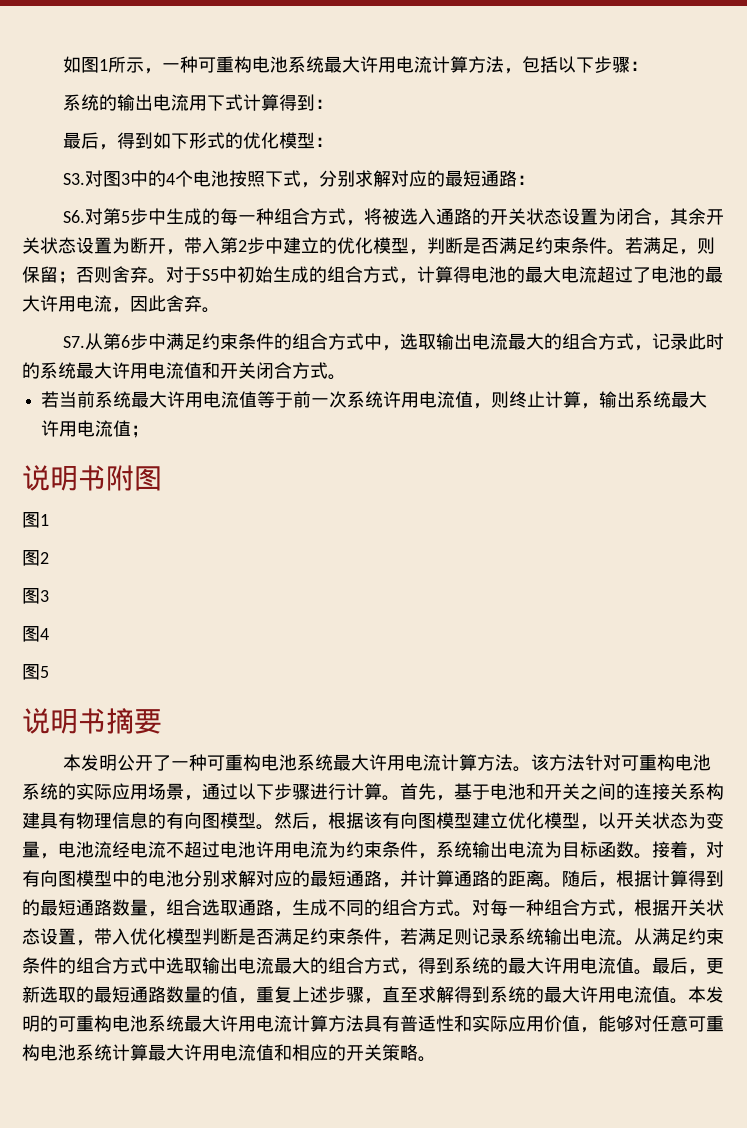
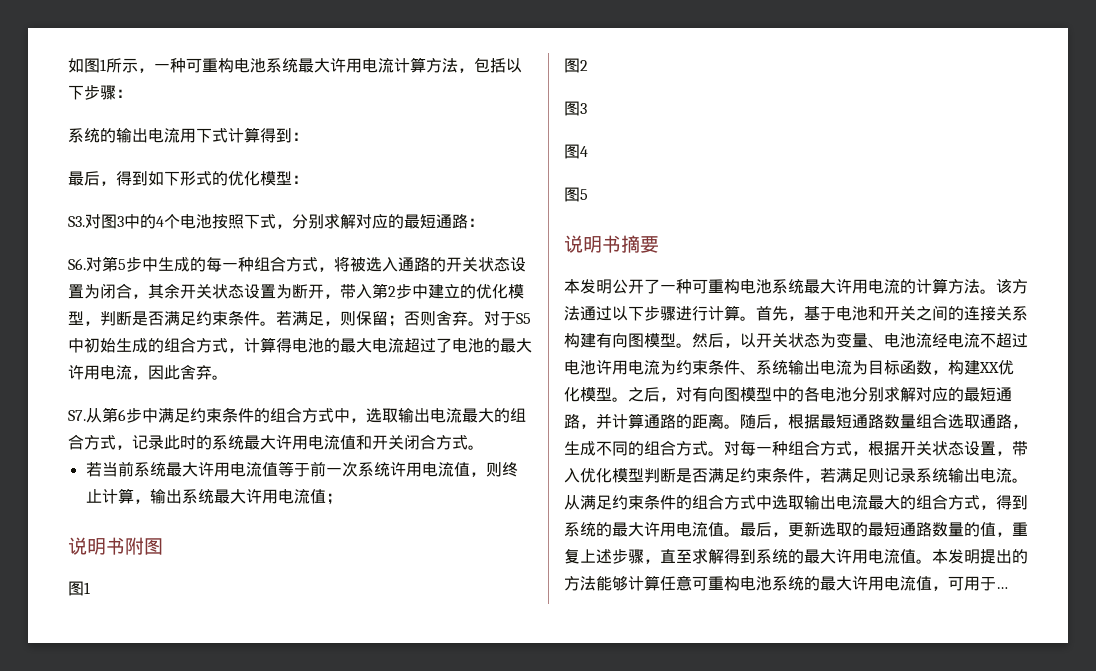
- 本发明公开了一种可重构电池系统最大许用电流计算方法。
+ 本发明公开了一种可重构电池系统最大许用电流的计算方法。
- 该方法针对可重构电池系统的实际应用场景，通过以下步骤进行计算。
+ 该方法通过以下步骤进行计算。
- 首先，基于电池和开关之间的连接关系构建具有物理信息的有向图模型。
+ 首先，基于电池和开关之间的连接关系构建有向图模型。
- 然后，根据该有向图模型建立优化模型，以开关状态为变量，电池流经电流不超过电池许用电流为约束条件，系统输出电流为目标函数。接着，对有向图模型中的电池分别求解对应的最短通路，并计算通路的距离。
+ 然后，以开关状态为变量、电池流经电流不超过电池许用电流为约束条件、系统输出电流为目标函数，构建XX优化模型。之后，对有向图模型中的各电池分别求解对应的最短通路，并计算通路的距离。
- 随后，根据计算得到的最短通路数量，组合选取通路，生成不同的组合方式。
+ 随后，根据最短通路数量组合选取通路，生成不同的组合方式。
- 本发明的可重构电池系统最大许用电流计算方法具有普适性和实际应用价值，能够对任意可重构电池系统计算最大许用电流值和相应的开关策略。
+ 本发明提出的方法能够计算任意可重构电池系统的最大许用电流值，可用于…

